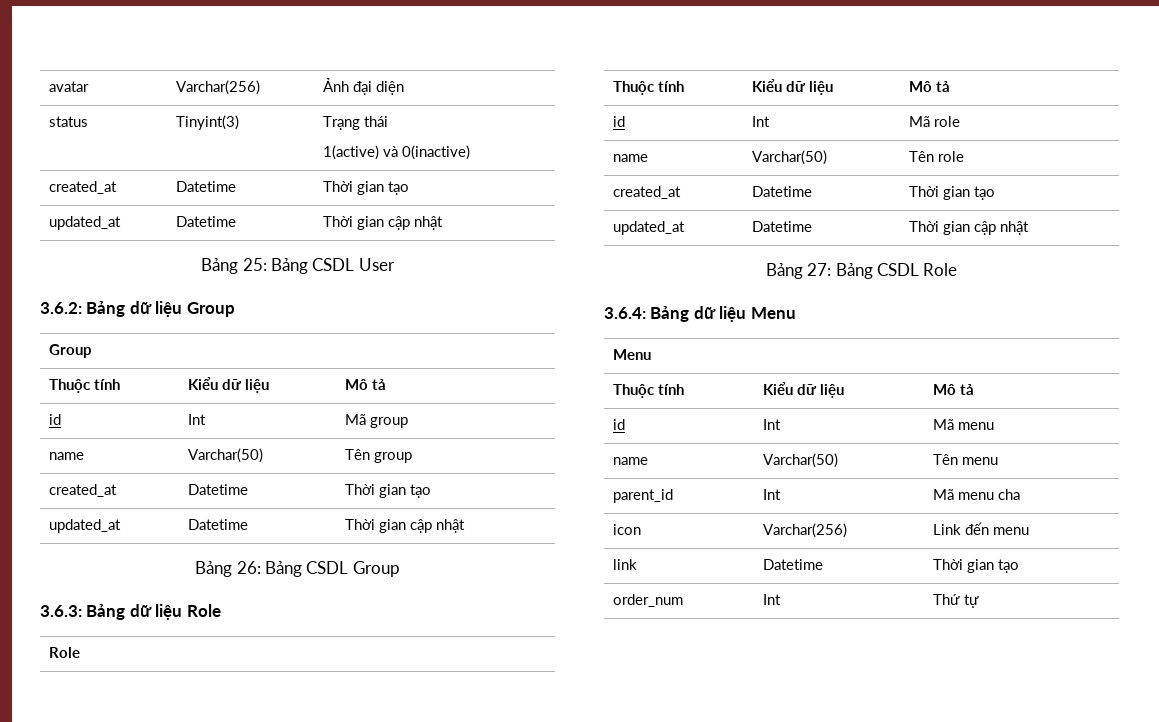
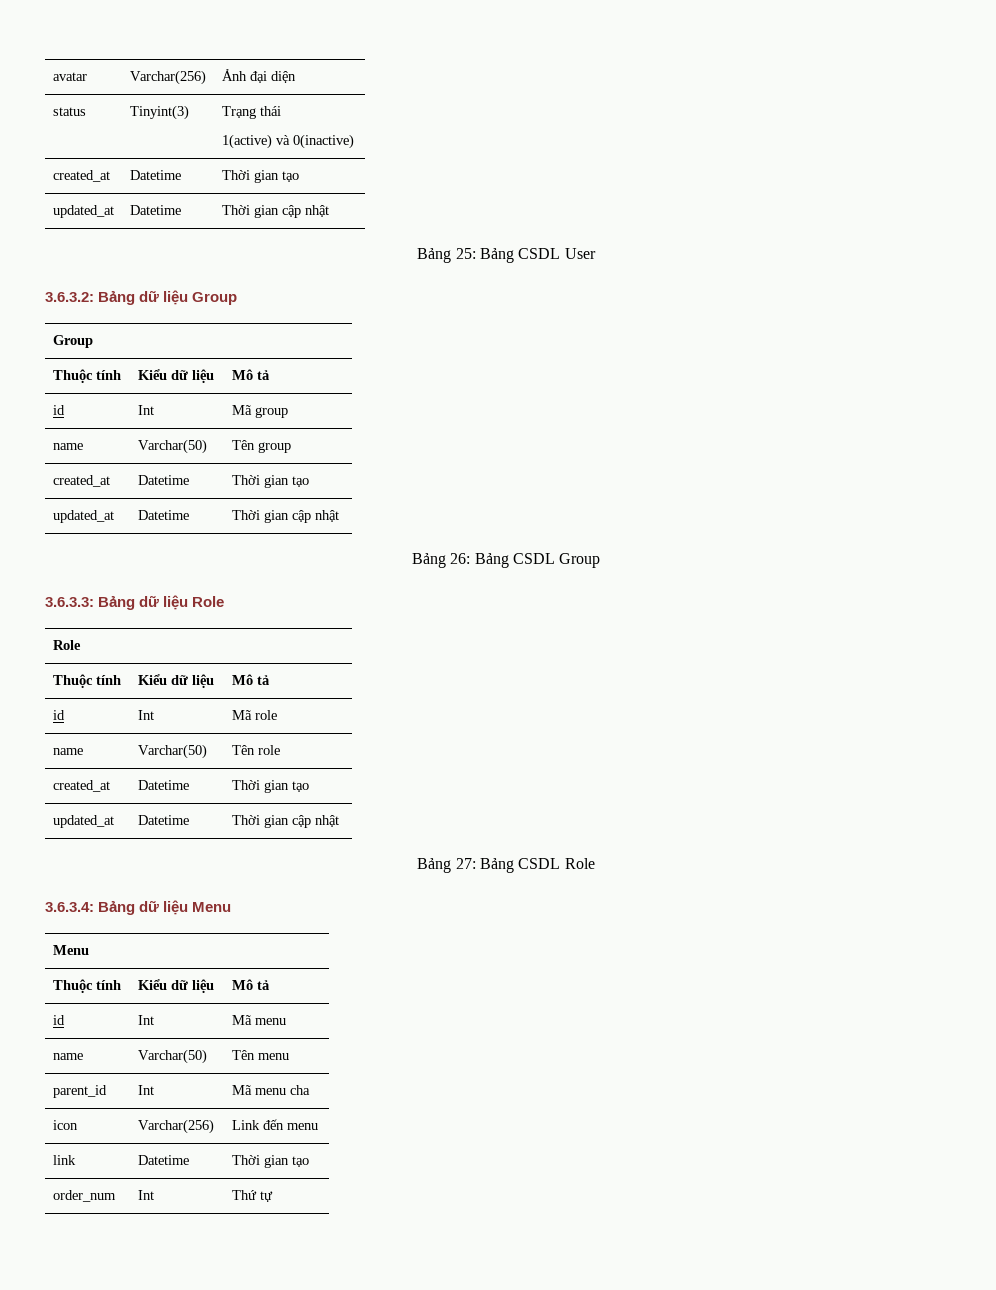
- 3.6.2: Bảng dữ liệu Group
+ 3.6.3.2: Bảng dữ liệu Group
- 3.6.3: Bảng dữ liệu Role
+ 3.6.3.3: Bảng dữ liệu Role
- 3.6.4: Bảng dữ liệu Menu
+ 3.6.3.4: Bảng dữ liệu Menu

